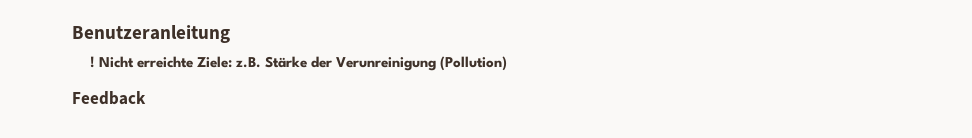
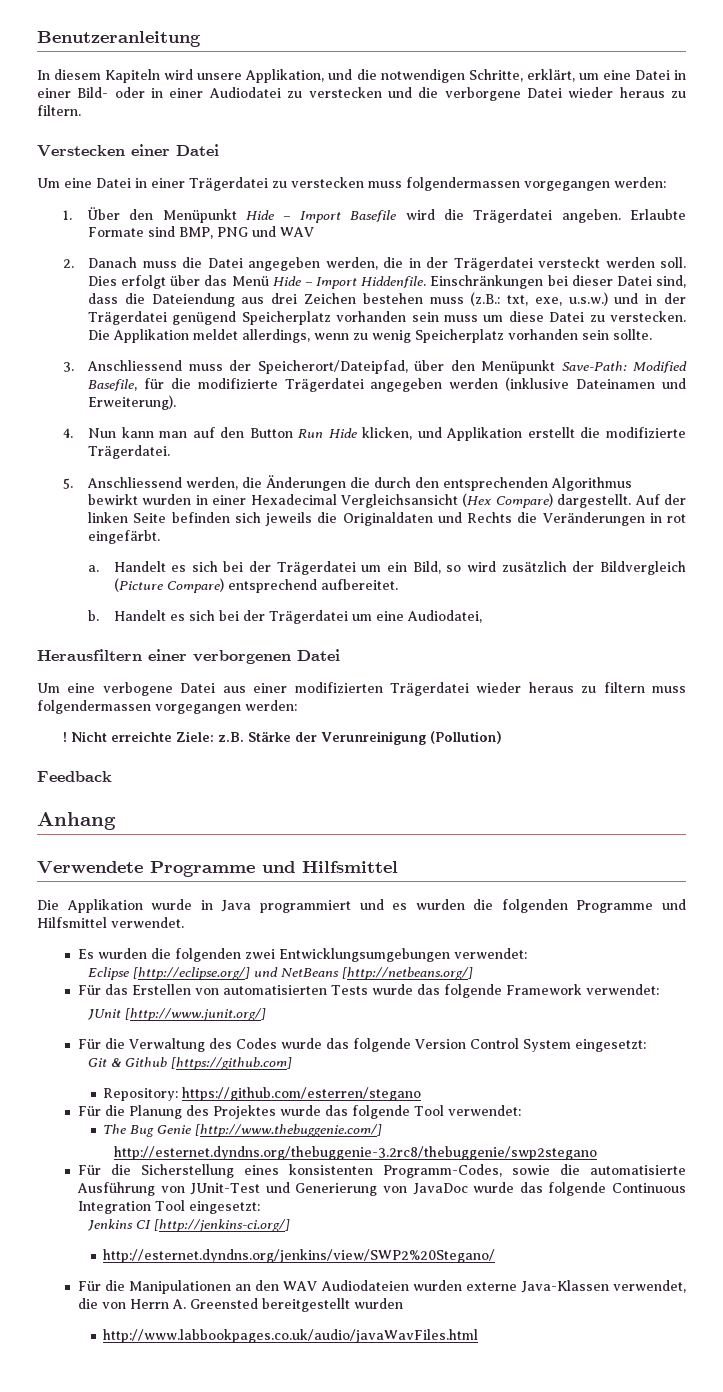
+ In diesem Kapiteln wird unsere Applikation, und die notwendigen Schritte, erklärt, um eine Datei in einer Bild- oder in einer Audiodatei zu verstecken und die verborgene Datei wieder heraus zu filtern.
+ Verstecken einer Datei
+ Um eine Datei in einer Trägerdatei zu verstecken muss folgendermassen vorgegangen werden:
+ 1. Über den Menüpunkt Hide – Import Basefile wird die Trägerdatei angeben. Erlaubte Formate sind BMP, PNG und WAV
+ 2. Danach muss die Datei angegeben werden, die in der Trägerdatei versteckt werden soll. Dies erfolgt über das Menü Hide – Import Hiddenfile. Einschränkungen bei dieser Datei sind, dass die Dateiendung aus drei Zeichen bestehen muss (z.B.: txt, exe, u.s.w.) und in der Trägerdatei genügend Speicherplatz vorhanden sein muss um diese Datei zu verstecken. Die Applikation meldet allerdings, wenn zu wenig Speicherplatz vorhanden sein sollte.
+ 3. Anschliessend muss der Speicherort/Dateipfad, über den Menüpunkt Save-Path: Modified Basefile, für die modifizierte Trägerdatei angegeben werden (inklusive Dateinamen und Erweiterung).
+ 4. Nun kann man auf den Button Run Hide klicken, und Applikation erstellt die modifizierte Trägerdatei.
+ 5. Anschliessend werden, die Änderungen die durch den entsprechenden Algorithmus bewirkt wurden in einer Hexadecimal Vergleichsansicht (Hex Compare) dargestellt. Auf der linken Seite befinden sich jeweils die Originaldaten und Rechts die Veränderungen in rot eingefärbt.
+ a. Handelt es sich bei der Trägerdatei um ein Bild, so wird zusätzlich der Bildvergleich (Picture Compare) entsprechend aufbereitet.
+ b. Handelt es sich bei der Trägerdatei um eine Audiodatei,
+ Herausfiltern einer verborgenen Datei
+ Um eine verbogene Datei aus einer modifizierten Trägerdatei wieder heraus zu filtern muss folgendermassen vorgegangen werden:
+ Anhang
+ Verwendete Programme und Hilfsmittel
+ Die Applikation wurde in Java programmiert und es wurden die folgenden Programme und Hilfsmittel verwendet.
+ Es wurden die folgenden zwei Entwicklungsumgebungen verwendet:
+ Eclipse [http://eclipse.org/] und NetBeans [http://netbeans.org/]
+ Für das Erstellen von automatisierten Tests wurde das folgende Framework verwendet:
+ JUnit [http://www.junit.org/]
+ Für die Verwaltung des Codes wurde das folgende Version Control System eingesetzt:
+ Git & Github [https://github.com]
+ Repository: https://github.com/esterren/stegano
+ Für die Planung des Projektes wurde das folgende Tool verwendet:
+ The Bug Genie [http://www.thebuggenie.com/]
+ http://esternet.dyndns.org/thebuggenie-3.2rc8/thebuggenie/swp2stegano
+ Für die Sicherstellung eines konsistenten Programm-Codes, sowie die automatisierte Ausführung von JUnit-Test und Generierung von JavaDoc wurde das folgende Continuous Integration Tool eingesetzt:
+ Jenkins CI [http://jenkins-ci.org/]
+ http://esternet.dyndns.org/jenkins/view/SWP2%20Stegano/
+ Für die Manipulationen an den WAV Audiodateien wurden externe Java-Klassen verwendet, die von Herrn A. Greensted bereitgestellt wurden
+ http://www.labbookpages.co.uk/audio/javaWavFiles.html

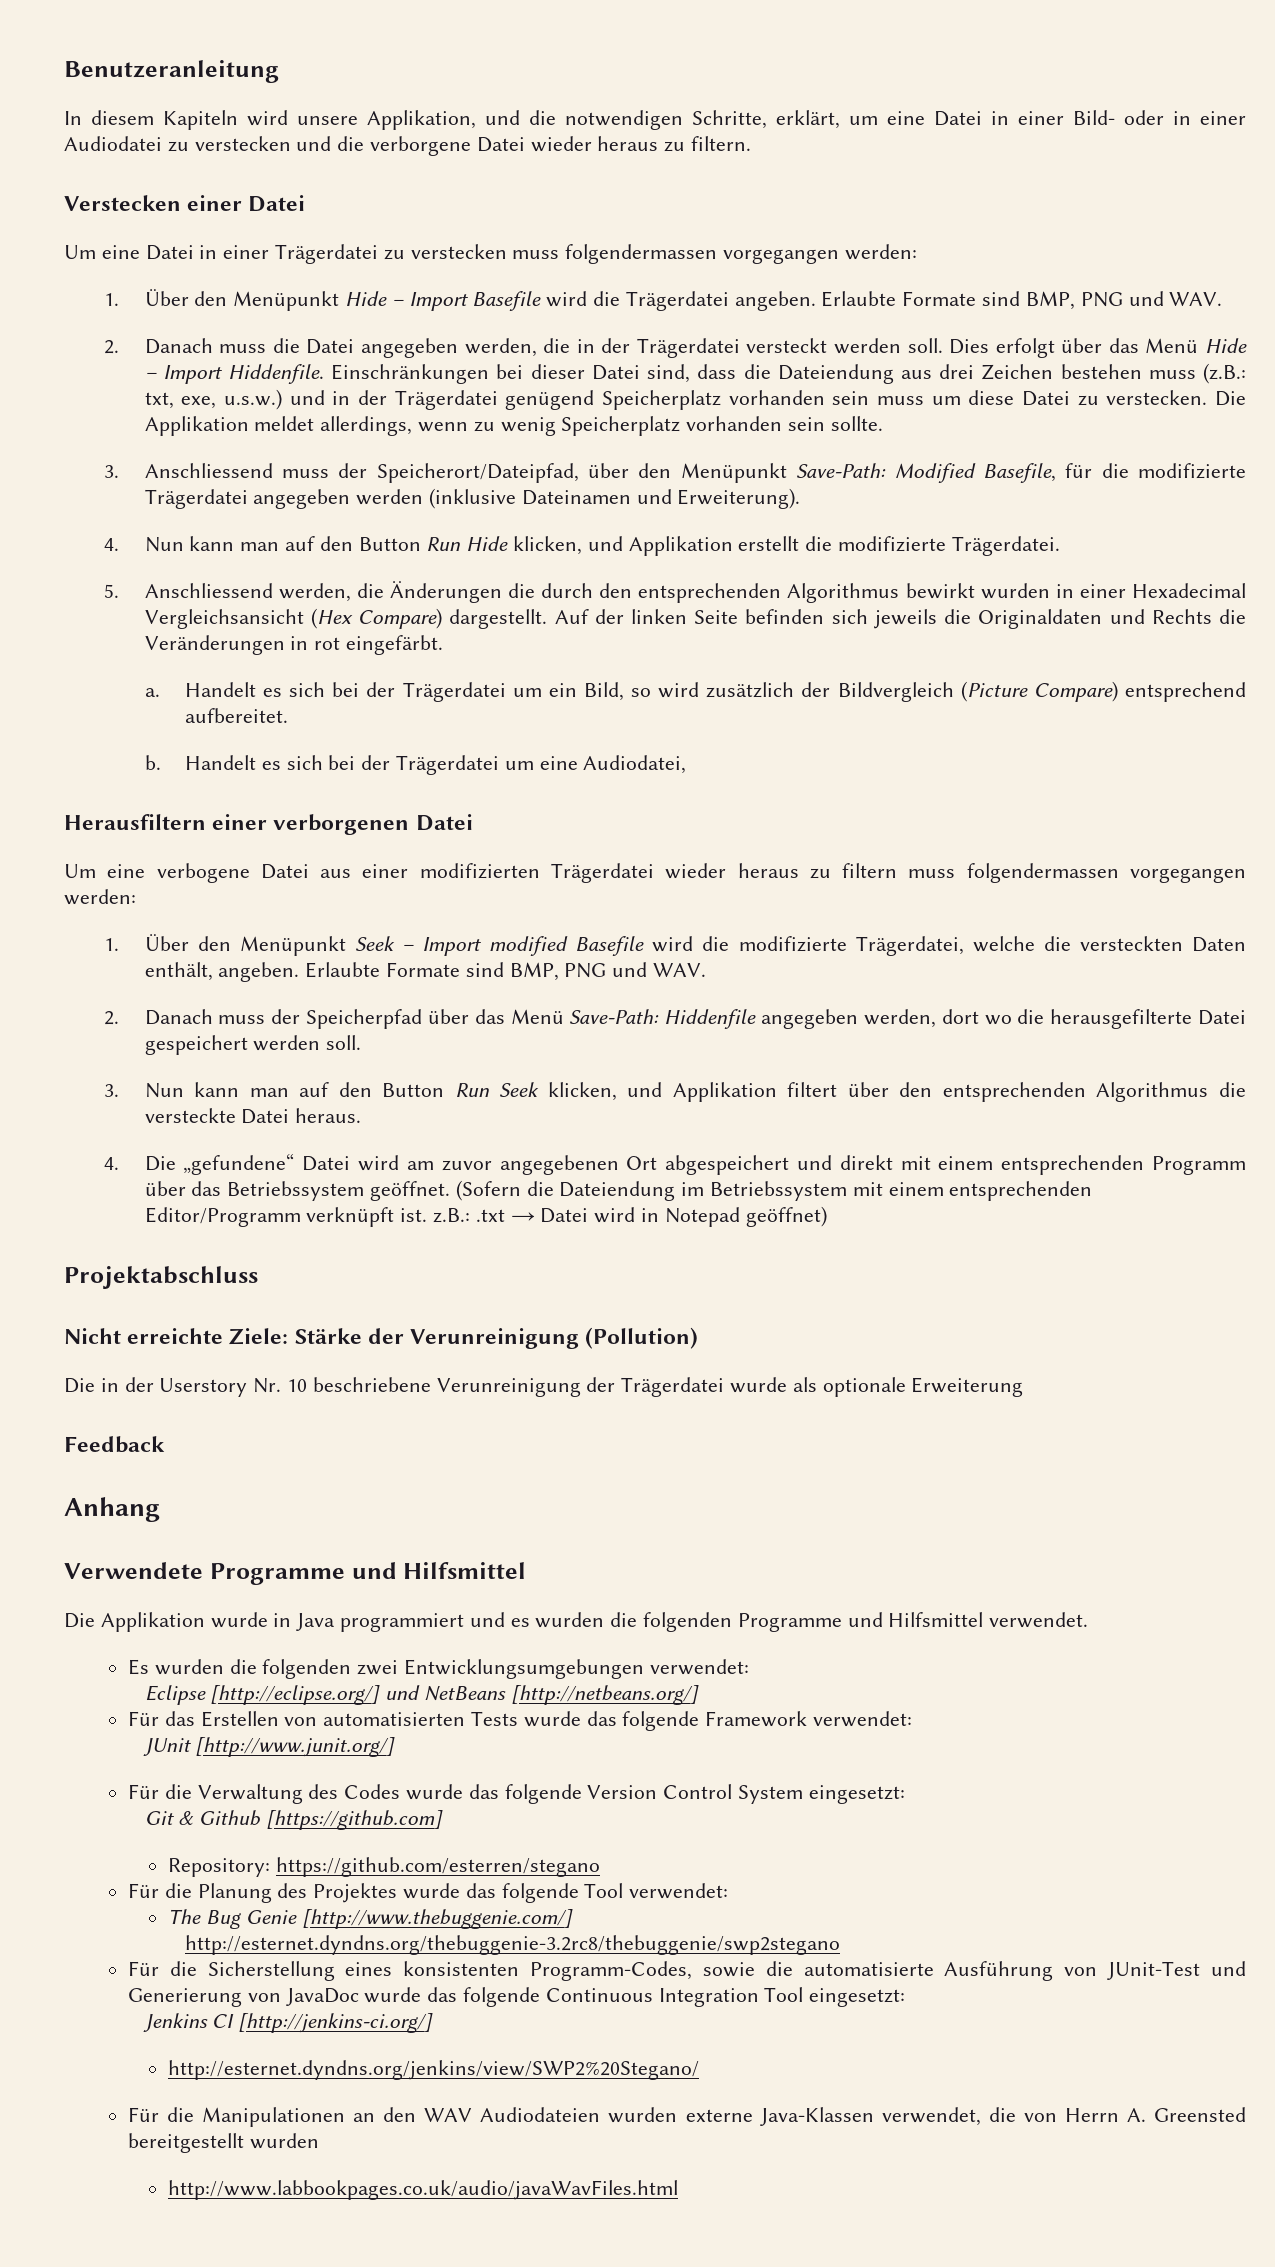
- 1. Über den Menüpunkt Hide – Import Basefile wird die Trägerdatei angeben. Erlaubte Formate sind BMP, PNG und WAV
+ 1. Über den Menüpunkt Hide – Import Basefile wird die Trägerdatei angeben. Erlaubte Formate sind BMP, PNG und WAV.
- ! Nicht erreichte Ziele: z.B. Stärke der Verunreinigung (Pollution)
+ 1. Über den Menüpunkt Seek – Import modified Basefile wird die modifizierte Trägerdatei, welche die versteckten Daten enthält, angeben. Erlaubte Formate sind BMP, PNG und WAV.
+ 2. Danach muss der Speicherpfad über das Menü Save-Path: Hiddenfile angegeben werden, dort wo die herausgefilterte Datei gespeichert werden soll.
+ 3. Nun kann man auf den Button Run Seek klicken, und Applikation filtert über den entsprechenden Algorithmus die versteckte Datei heraus.
+ 4. Die „gefundene“ Datei wird am zuvor angegebenen Ort abgespeichert und direkt mit einem entsprechenden Programm über das Betriebssystem geöffnet. (Sofern die Dateiendung im Betriebssystem mit einem entsprechenden Editor/Programm verknüpft ist. z.B.: .txt → Datei wird in Notepad geöffnet)
+ Projektabschluss
+ Nicht erreichte Ziele: Stärke der Verunreinigung (Pollution)
+ Die in der Userstory Nr. 10 beschriebene Verunreinigung der Trägerdatei wurde als optionale Erweiterung

